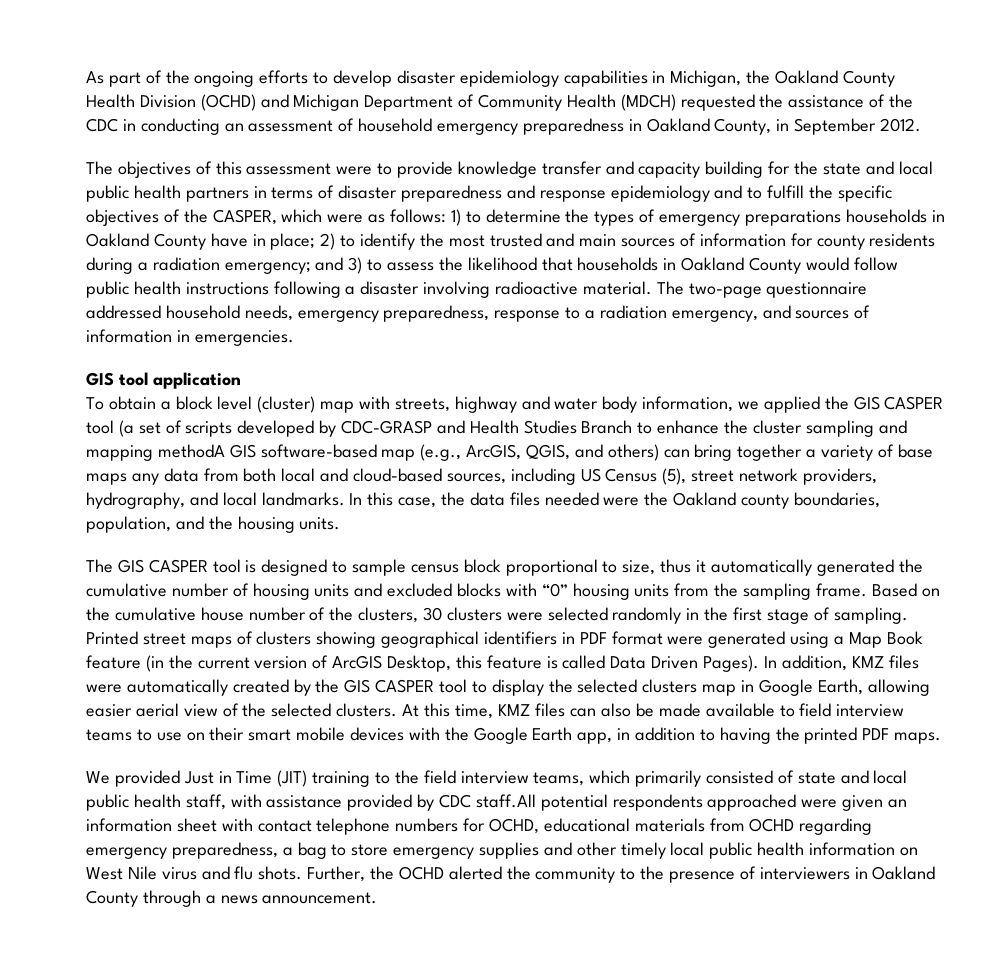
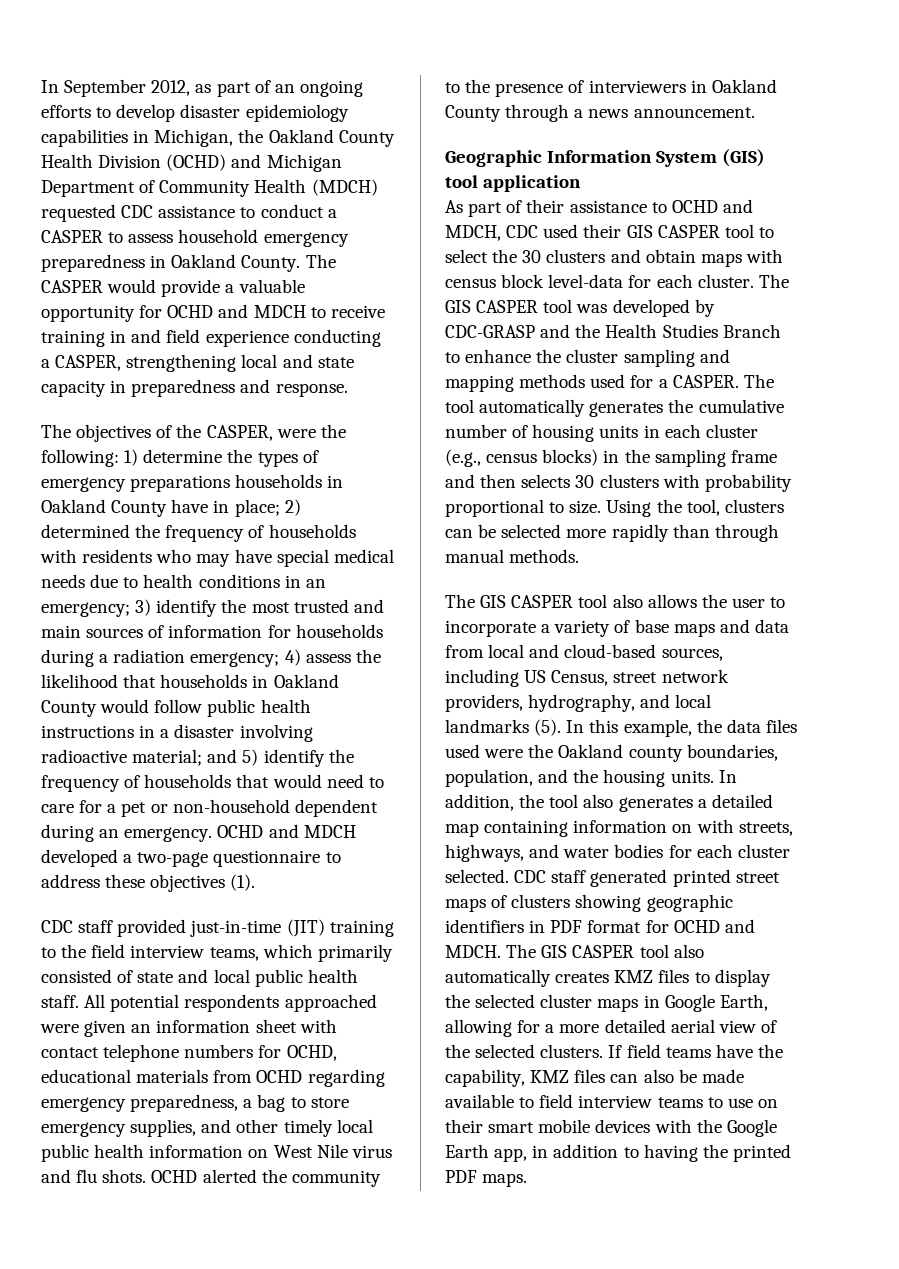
- As part of the ongoing efforts to develop disaster epidemiology capabilities in Michigan, the Oakland County Health Division (OCHD) and Michigan Department of Community Health (MDCH) requested the assistance of the CDC in conducting an assessment of household emergency preparedness in Oakland County, in September 2012.
- The objectives of this assessment were to provide knowledge transfer and capacity building for the state and local public health partners in terms of disaster preparedness and response epidemiology and to fulfill the specific objectives of the CASPER, which were as follows: 1) to determine the types of emergency preparations households in Oakland County have in place;
+ In September 2012, as part of an ongoing efforts to develop disaster epidemiology capabilities in Michigan, the Oakland County Health Division (OCHD) and Michigan Department of Community Health (MDCH) requested CDC assistance to conduct a CASPER to assess household emergency preparedness in Oakland County. The CASPER would provide a valuable opportunity for OCHD and MDCH to receive training in and field experience conducting a CASPER, strengthening local and state capacity in preparedness and response.
+ The objectives of the CASPER, were the following: 1) determine the types of emergency preparations households in Oakland County have in place;
- 2) to identify the most trusted and main sources of information for county residents during a radiation emergency;
+ 2) determined the frequency of households with residents who may have special medical needs due to health conditions in an emergency; 3) identify the most trusted and main sources of information for households during a radiation emergency;
- and 3) to assess the likelihood that households in Oakland County would follow public health instructions following a disaster involving radioactive material. The two-page questionnaire addressed household needs, emergency preparedness, response to a radiation emergency, and sources of information in emergencies.
- GIS tool application
- To obtain a block level (cluster) map with streets, highway and water body information, we applied the GIS CASPER tool (a set of scripts developed by CDC-GRASP and Health Studies Branch to enhance the cluster sampling and mapping methodA GIS software-based map (e.g., ArcGIS, QGIS, and others) can bring together a variety of base maps any data from both local and cloud-based sources, including US Census (5), street network providers, hydrography, and local landmarks.
+ 4) assess the likelihood that households in Oakland County would follow public health instructions in a disaster involving radioactive material; and 5) identify the frequency of households that would need to care for a pet or non-household dependent during an emergency. OCHD and MDCH developed a two-page questionnaire to address these objectives (1).
+ CDC staff provided just-in-time (JIT) training to the field interview teams, which primarily consisted of state and local public health staff. All potential respondents approached were given an information sheet with contact telephone numbers for OCHD, educational materials from OCHD regarding emergency preparedness, a bag to store emergency supplies, and other timely local public health information on West Nile virus and flu shots. OCHD alerted the community to the presence of interviewers in Oakland County through a news announcement.
+ Geographic Information System (GIS) tool application
+ As part of their assistance to OCHD and MDCH, CDC used their GIS CASPER tool to select the 30 clusters and obtain maps with census block level-data for each cluster. The GIS CASPER tool was developed by CDC-GRASP and the Health Studies Branch to enhance the cluster sampling and mapping methods used for a CASPER. The tool automatically generates the cumulative number of housing units in each cluster (e.g., census blocks) in the sampling frame and then selects 30 clusters with probability proportional to size. Using the tool, clusters can be selected more rapidly than through manual methods.
+ The GIS CASPER tool also allows the user to incorporate a variety of base maps and data from local and cloud-based sources, including US Census, street network providers, hydrography, and local landmarks (5).
- In this case, the data files needed were the Oakland county boundaries, population, and the housing units.
- The GIS CASPER tool is designed to sample census block proportional to size, thus it automatically generated the cumulative number of housing units and excluded blocks with “0” housing units from the sampling frame. Based on the cumulative house number of the clusters, 30 clusters were selected randomly in the first stage of sampling. Printed street maps of clusters showing geographical identifiers in PDF format were generated using a Map Book feature (in the current version of ArcGIS Desktop, this feature is called Data Driven Pages). In addition, KMZ files were automatically created by the GIS CASPER tool to display the selected clusters map in Google Earth, allowing easier aerial view of the selected clusters.
+ In this example, the data files used were the Oakland county boundaries, population, and the housing units. In addition, the tool also generates a detailed map containing information on with streets, highways, and water bodies for each cluster selected. CDC staff generated printed street maps of clusters showing geographic identifiers in PDF format for OCHD and MDCH. The GIS CASPER tool also automatically creates KMZ files to display the selected cluster maps in Google Earth, allowing for a more detailed aerial view of the selected clusters.
- At this time, KMZ files can also be made available to field interview teams to use on their smart mobile devices with the Google Earth app, in addition to having the printed PDF maps.
+ If field teams have the capability, KMZ files can also be made available to field interview teams to use on their smart mobile devices with the Google Earth app, in addition to having the printed PDF maps.
- We provided Just in Time (JIT) training to the field interview teams, which primarily consisted of state and local public health staff, with assistance provided by CDC staff.All potential respondents approached were given an information sheet with contact telephone numbers for OCHD, educational materials from OCHD regarding emergency preparedness, a bag to store emergency supplies and other timely local public health information on West Nile virus and flu shots. Further, the OCHD alerted the community to the presence of interviewers in Oakland County through a news announcement.

